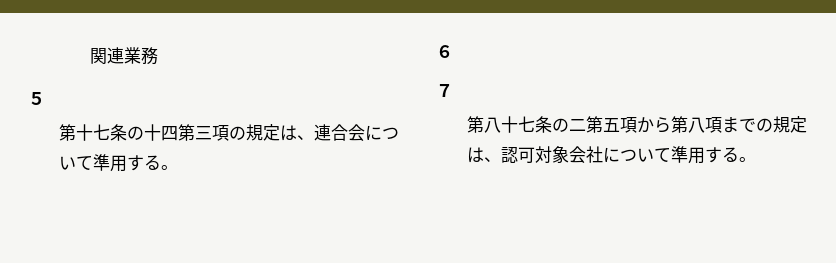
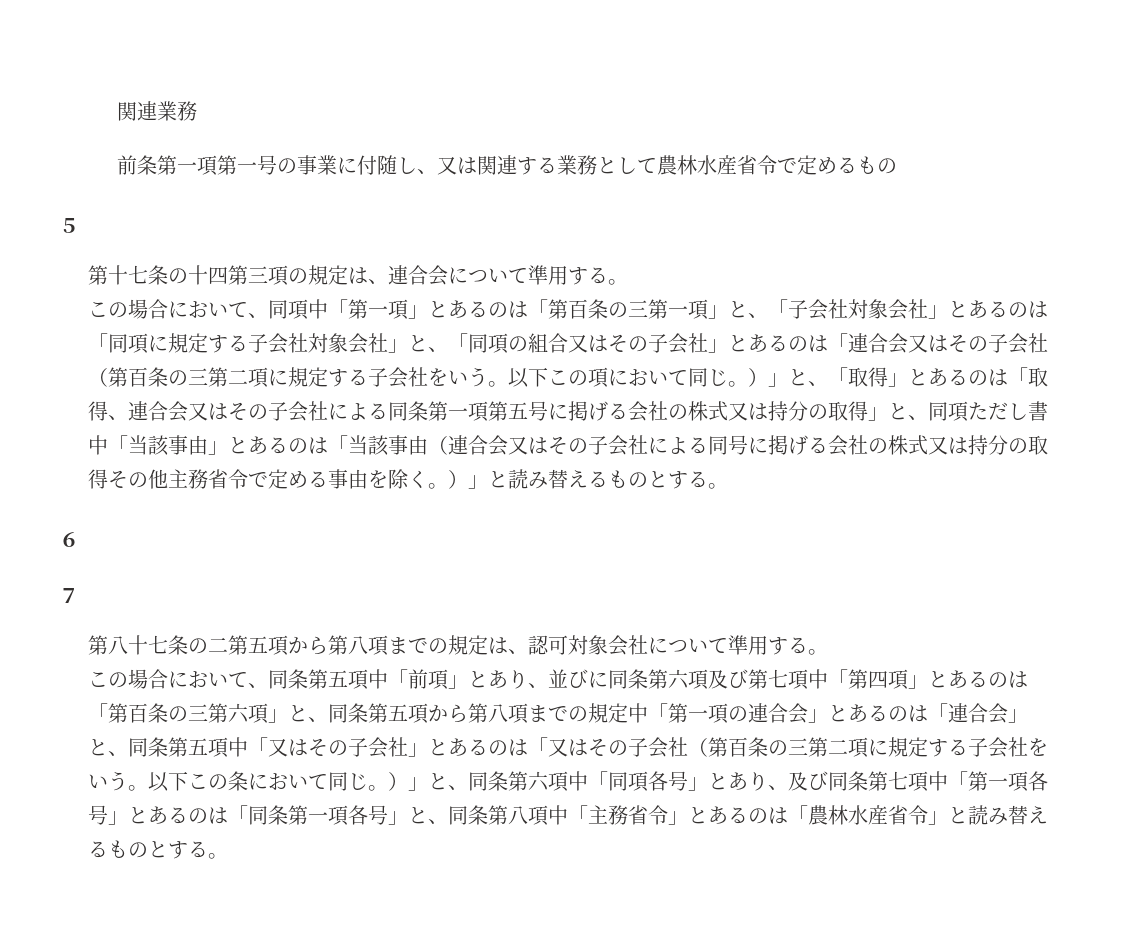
+ 前条第一項第一号の事業に付随し、又は関連する業務として農林水産省令で定めるもの
+ この場合において、同項中「第一項」とあるのは「第百条の三第一項」と、「子会社対象会社」とあるのは「同項に規定する子会社対象会社」と、「同項の組合又はその子会社」とあるのは「連合会又はその子会社（第百条の三第二項に規定する子会社をいう。以下この項において同じ。）」と、「取得」とあるのは「取得、連合会又はその子会社による同条第一項第五号に掲げる会社の株式又は持分の取得」と、同項ただし書中「当該事由」とあるのは「当該事由（連合会又はその子会社による同号に掲げる会社の株式又は持分の取得その他主務省令で定める事由を除く。）」と読み替えるものとする。
+ この場合において、同条第五項中「前項」とあり、並びに同条第六項及び第七項中「第四項」とあるのは「第百条の三第六項」と、同条第五項から第八項までの規定中「第一項の連合会」とあるのは「連合会」と、同条第五項中「又はその子会社」とあるのは「又はその子会社（第百条の三第二項に規定する子会社をいう。以下この条において同じ。）」と、同条第六項中「同項各号」とあり、及び同条第七項中「第一項各号」とあるのは「同条第一項各号」と、同条第八項中「主務省令」とあるのは「農林水産省令」と読み替えるものとする。

